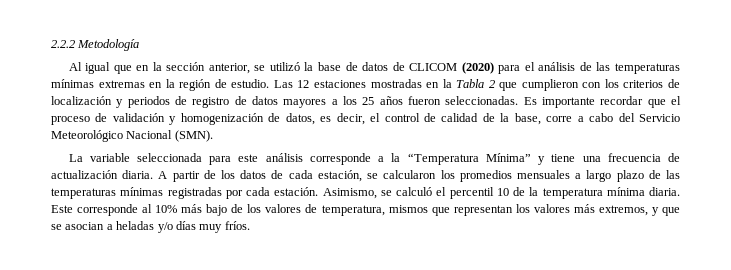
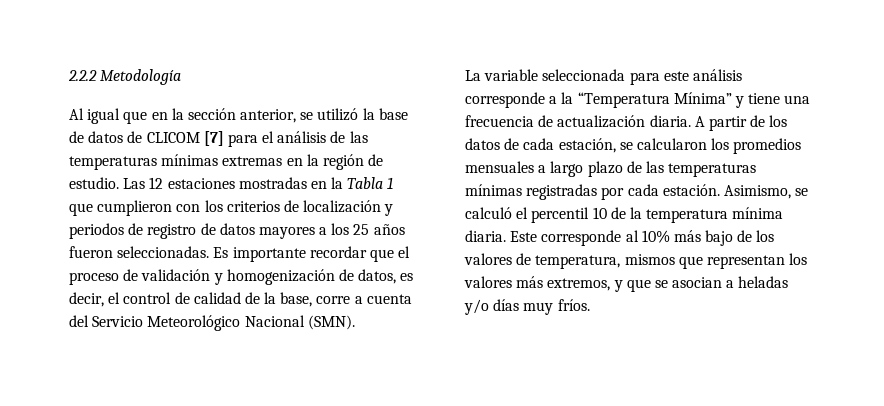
- Al igual que en la sección anterior, se utilizó la base de datos de CLICOM (2020) para el análisis de las temperaturas mínimas extremas en la región de estudio.
+ Al igual que en la sección anterior, se utilizó la base de datos de CLICOM [7] para el análisis de las temperaturas mínimas extremas en la región de estudio.
- Las 12 estaciones mostradas en la Tabla 2 que cumplieron con los criterios de localización y periodos de registro de datos mayores a los 25 años fueron seleccionadas.
+ Las 12 estaciones mostradas en la Tabla 1 que cumplieron con los criterios de localización y periodos de registro de datos mayores a los 25 años fueron seleccionadas.
- Es importante recordar que el proceso de validación y homogenización de datos, es decir, el control de calidad de la base, corre a cabo del Servicio Meteorológico Nacional (SMN).
+ Es importante recordar que el proceso de validación y homogenización de datos, es decir, el control de calidad de la base, corre a cuenta del Servicio Meteorológico Nacional (SMN).

